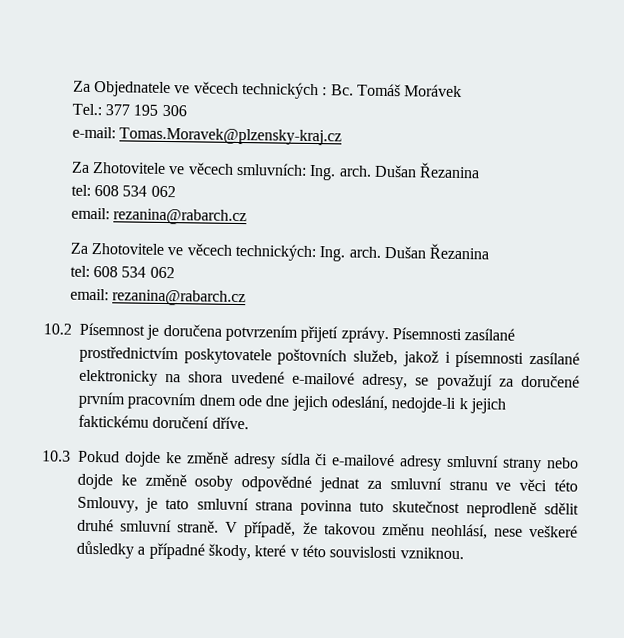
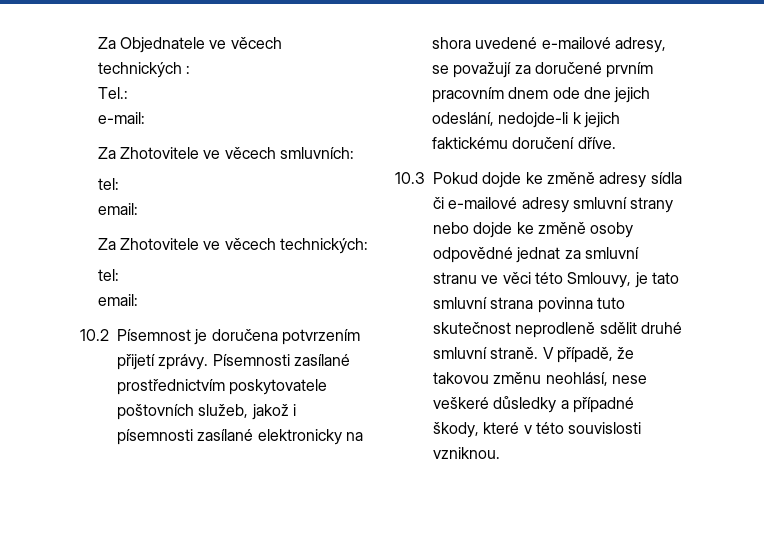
- Za Objednatele ve věcech technických : Bc. Tomáš Morávek
- Tel.: 377 195 306
+ Za Objednatele ve věcech technických :
+ Tel.:
- e-mail: Tomas.Moravek@plzensky-kraj.cz
+ e-mail:
- Za Zhotovitele ve věcech smluvních: Ing. arch. Dušan Řezanina
- tel: 608 534 062
- email: rezanina@rabarch.cz
+ Za Zhotovitele ve věcech smluvních:
+ tel:
+ email:
- Za Zhotovitele ve věcech technických: Ing. arch. Dušan Řezanina
- tel: 608 534 062
- email: rezanina@rabarch.cz
+ Za Zhotovitele ve věcech technických:
+ tel:
+ email:

